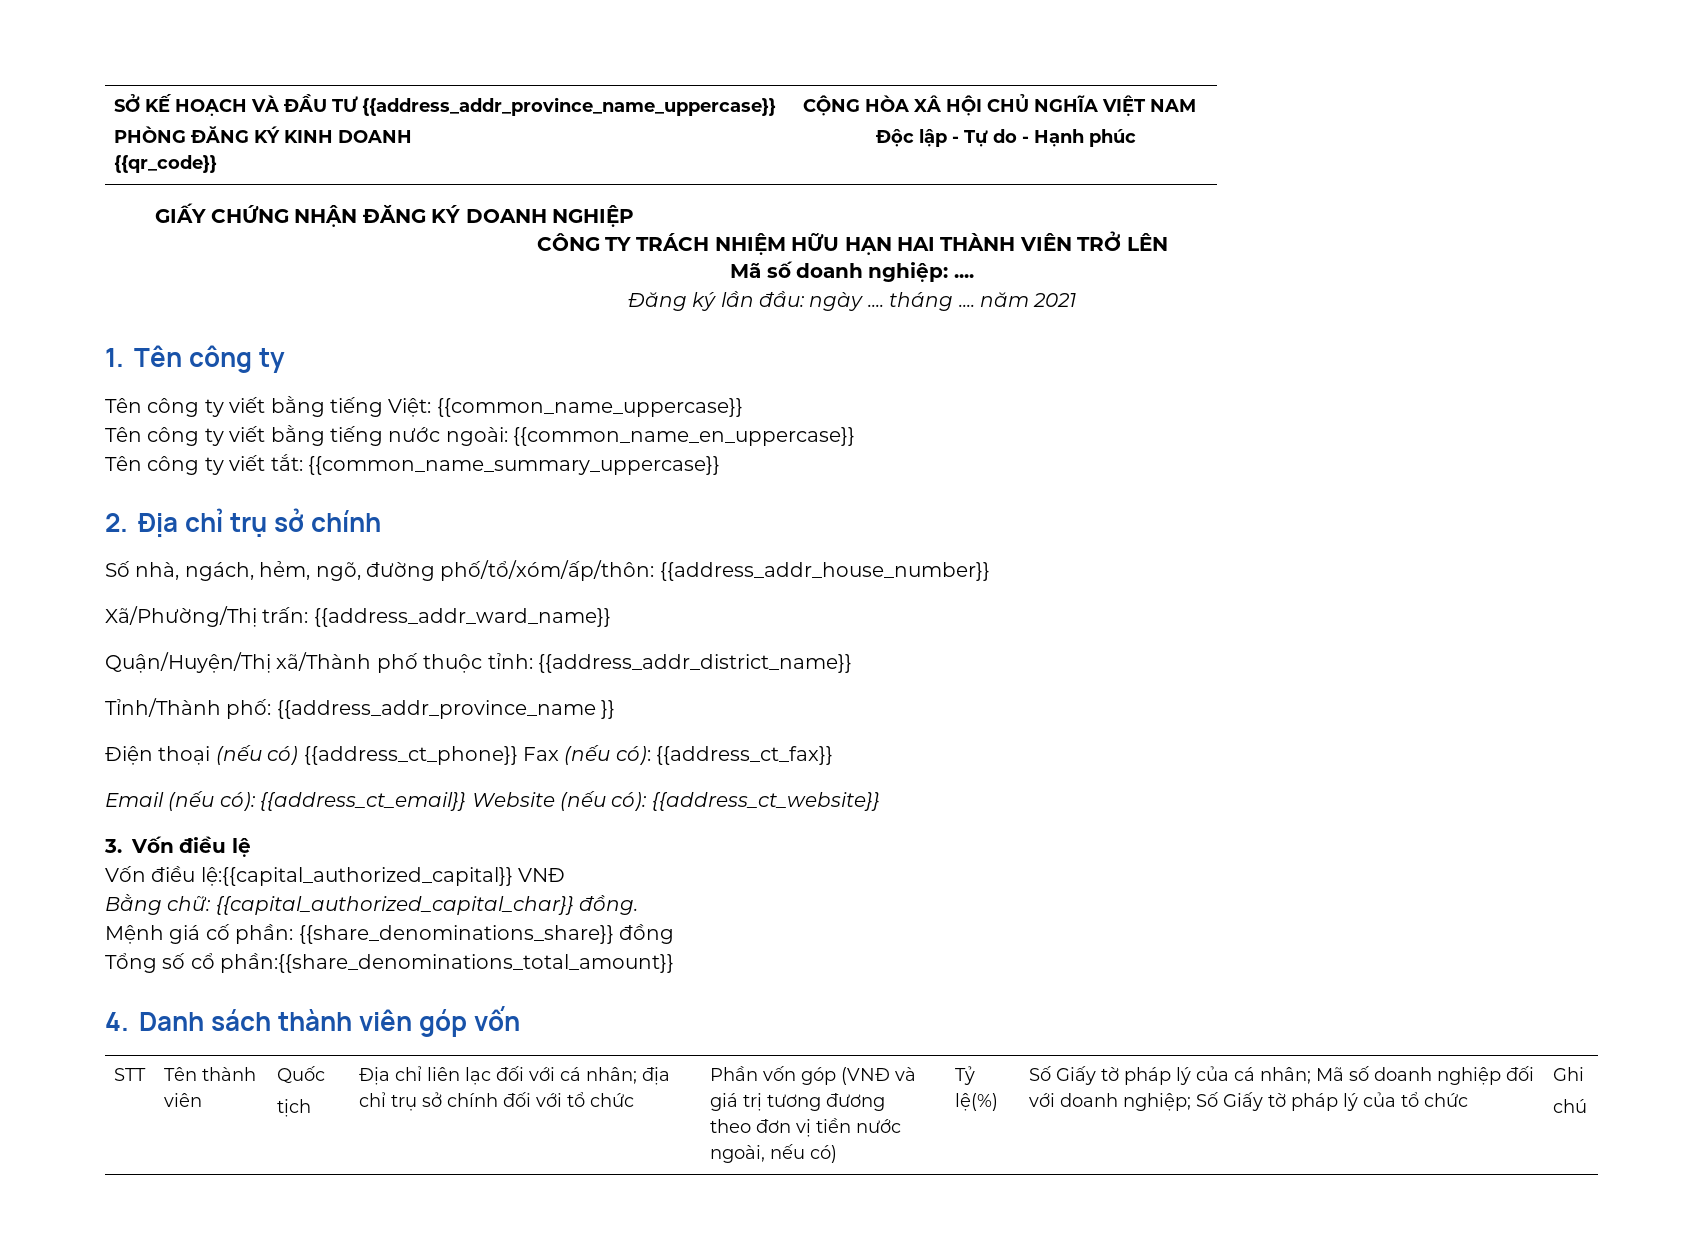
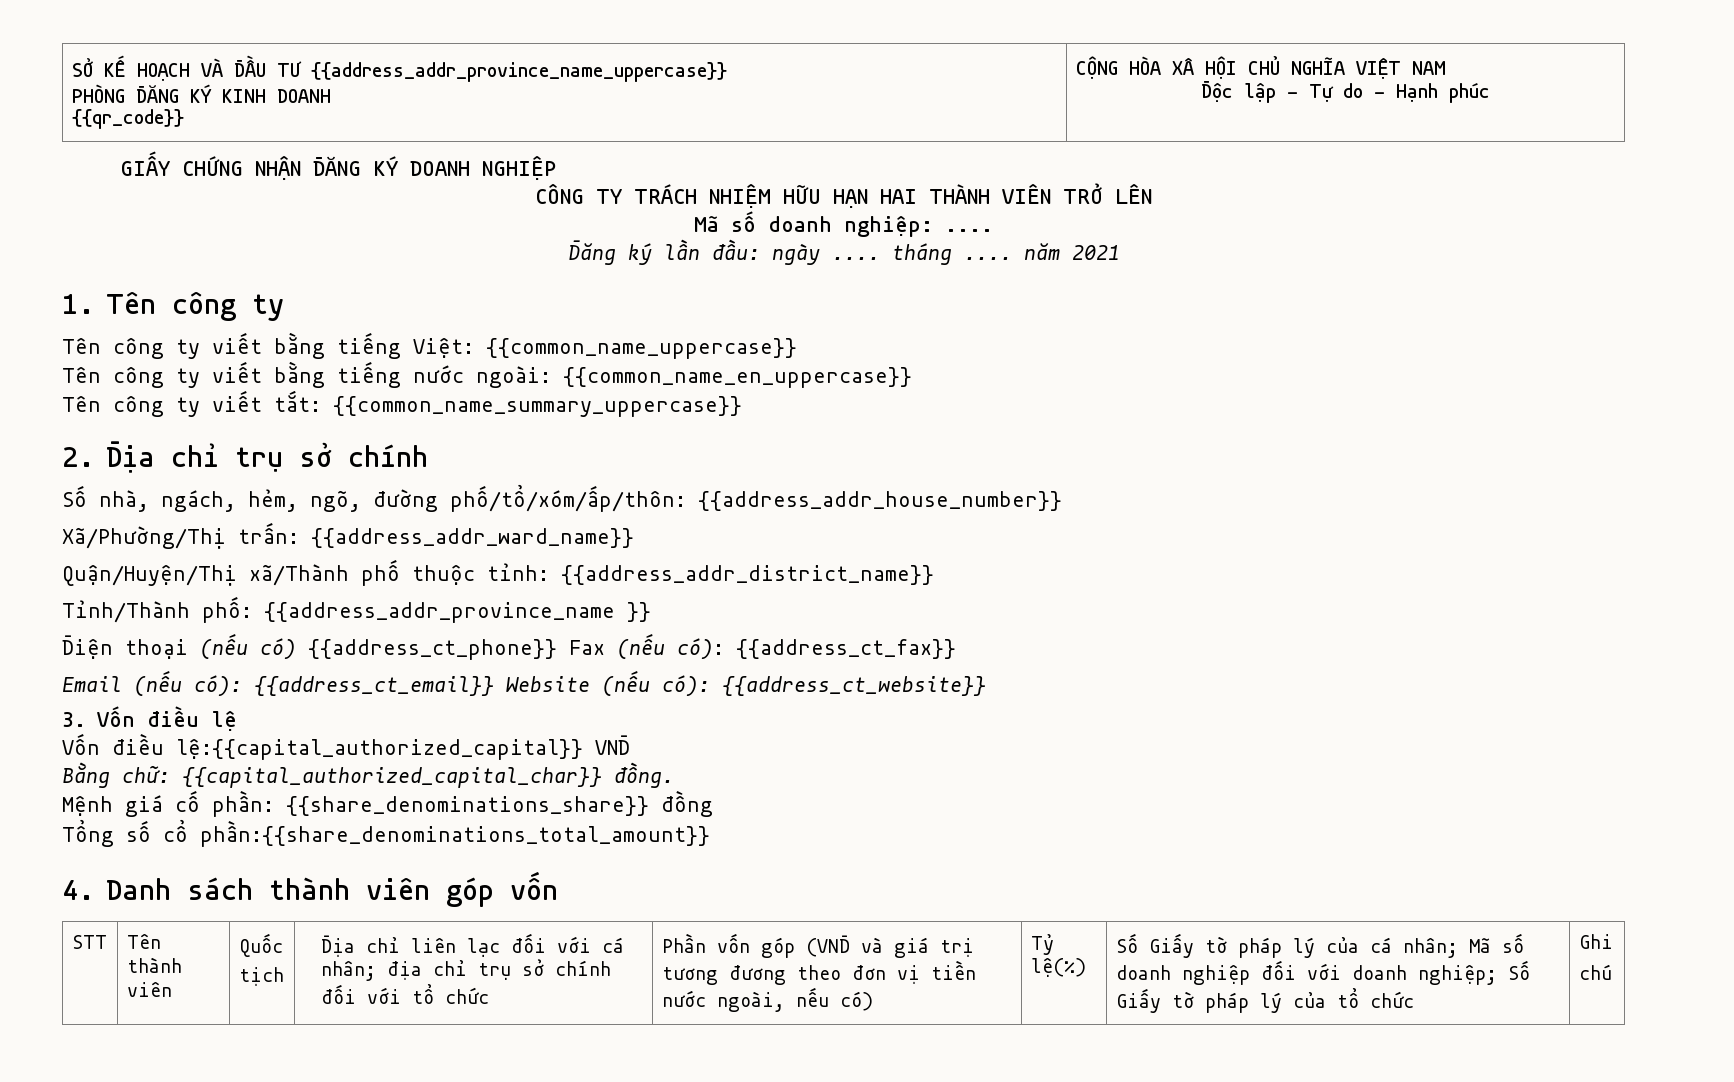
- Phần vốn góp (VNĐ và giá trị tương đương
- theo đơn vị tiền nước ngoài, nếu có)
+ Phần vốn góp (VNĐ và giá trị tương đương theo đơn vị tiền nước ngoài, nếu có)

